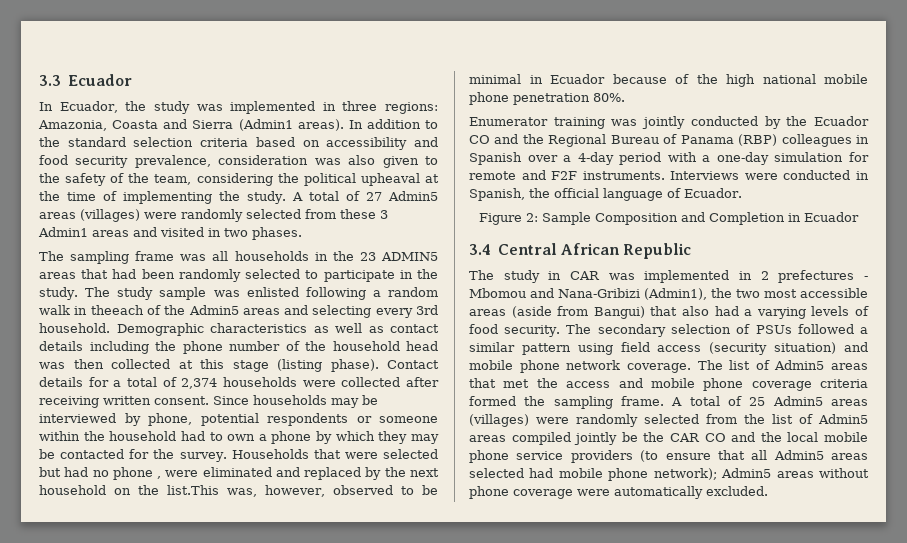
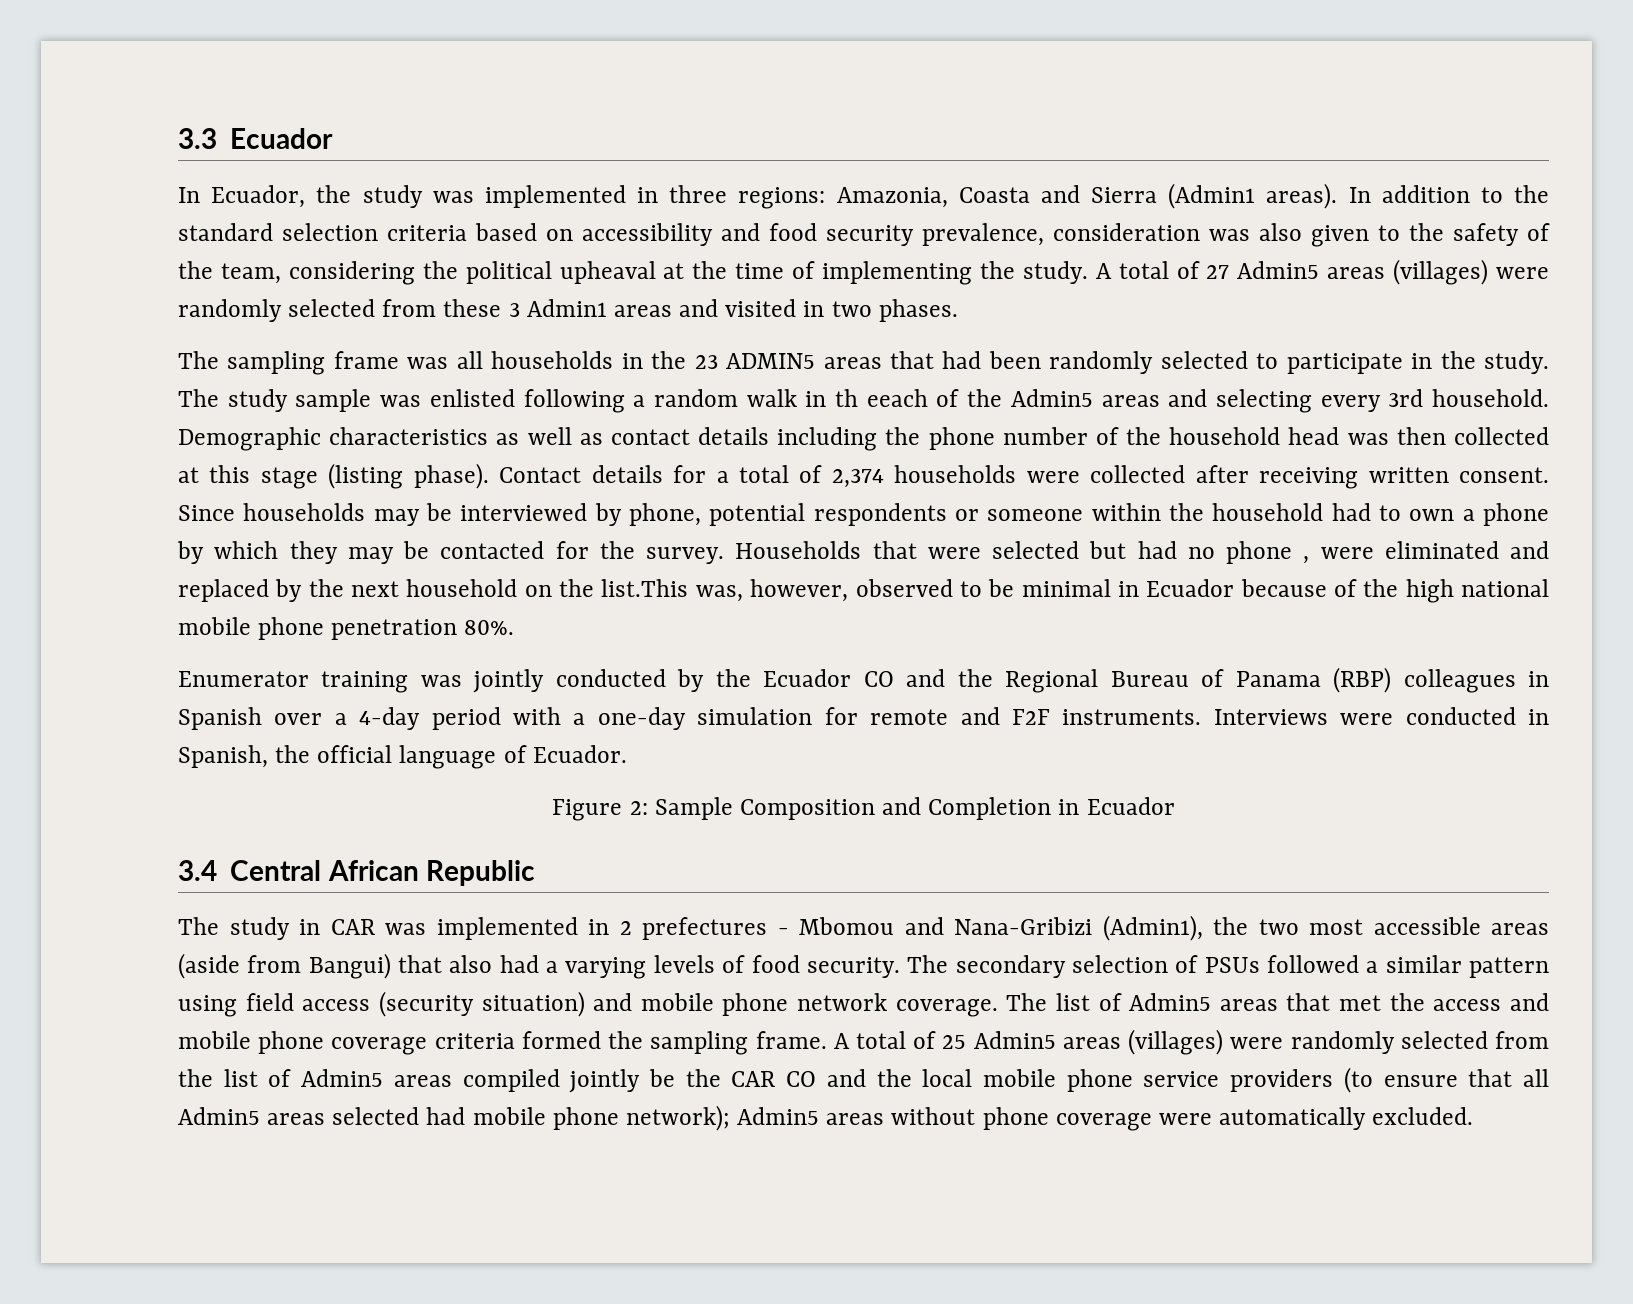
- The study sample was enlisted following a random walk in theeach of the Admin5 areas and selecting every 3rd household.
+ The study sample was enlisted following a random walk in th eeach of the Admin5 areas and selecting every 3rd household.

